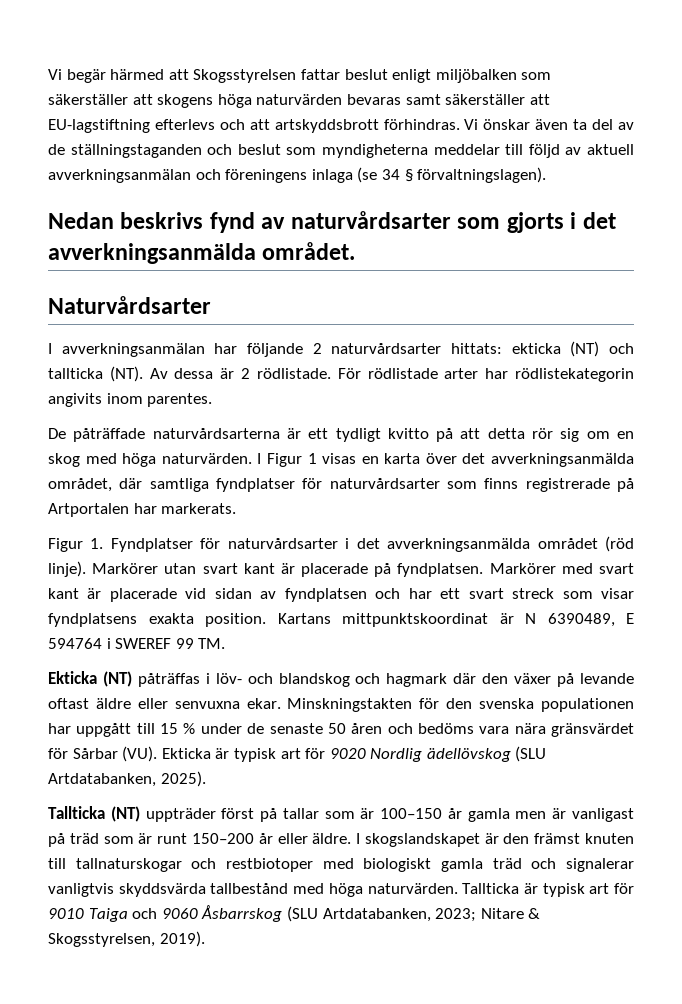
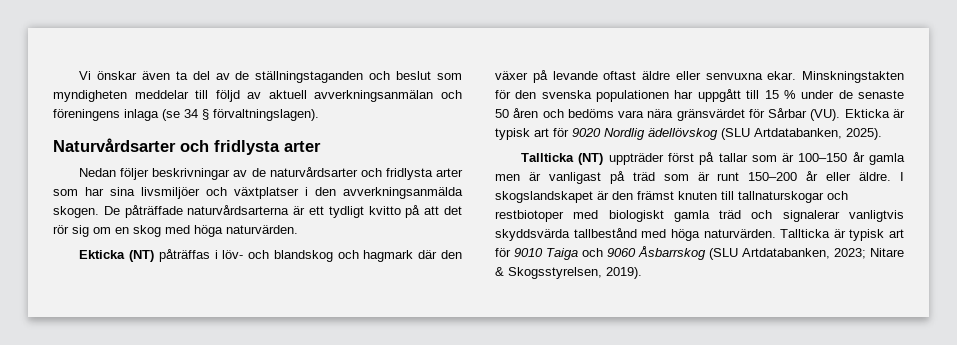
- Vi begär härmed att Skogsstyrelsen fattar beslut enligt miljöbalken som säkerställer att skogens höga naturvärden bevaras samt säkerställer att EU-lagstiftning efterlevs och att artskyddsbrott förhindras. Vi önskar även ta del av de ställningstaganden och beslut som myndigheterna meddelar till följd av aktuell avverkningsanmälan och föreningens inlaga (se 34 § förvaltningslagen).
+ Vi önskar även ta del av de ställningstaganden och beslut som myndigheten meddelar till följd av aktuell avverkningsanmälan och föreningens inlaga (se 34 § förvaltningslagen).
- Nedan beskrivs fynd av naturvårdsarter som gjorts i det avverkningsanmälda området.
- Naturvårdsarter
- I avverkningsanmälan har följande 2 naturvårdsarter hittats: ekticka (NT) och tallticka (NT). Av dessa är 2 rödlistade. För rödlistade arter har rödlistekategorin angivits inom parentes.
- De påträffade naturvårdsarterna är ett tydligt kvitto på att detta rör sig om en skog med höga naturvärden. I Figur 1 visas en karta över det avverkningsanmälda området, där samtliga fyndplatser för naturvårdsarter som finns registrerade på Artportalen har markerats.
- Figur 1. Fyndplatser för naturvårdsarter i det avverkningsanmälda området (röd linje). Markörer utan svart kant är placerade på fyndplatsen. Markörer med svart kant är placerade vid sidan av fyndplatsen och har ett svart streck som visar fyndplatsens exakta position. Kartans mittpunktskoordinat är N 6390489, E 594764 i SWEREF 99 TM.
+ Naturvårdsarter och fridlysta arter
+ Nedan följer beskrivningar av de naturvårdsarter och fridlysta arter som har sina livsmiljöer och växtplatser i den avverkningsanmälda skogen. De påträffade naturvårdsarterna är ett tydligt kvitto på att det rör sig om en skog med höga naturvärden.

